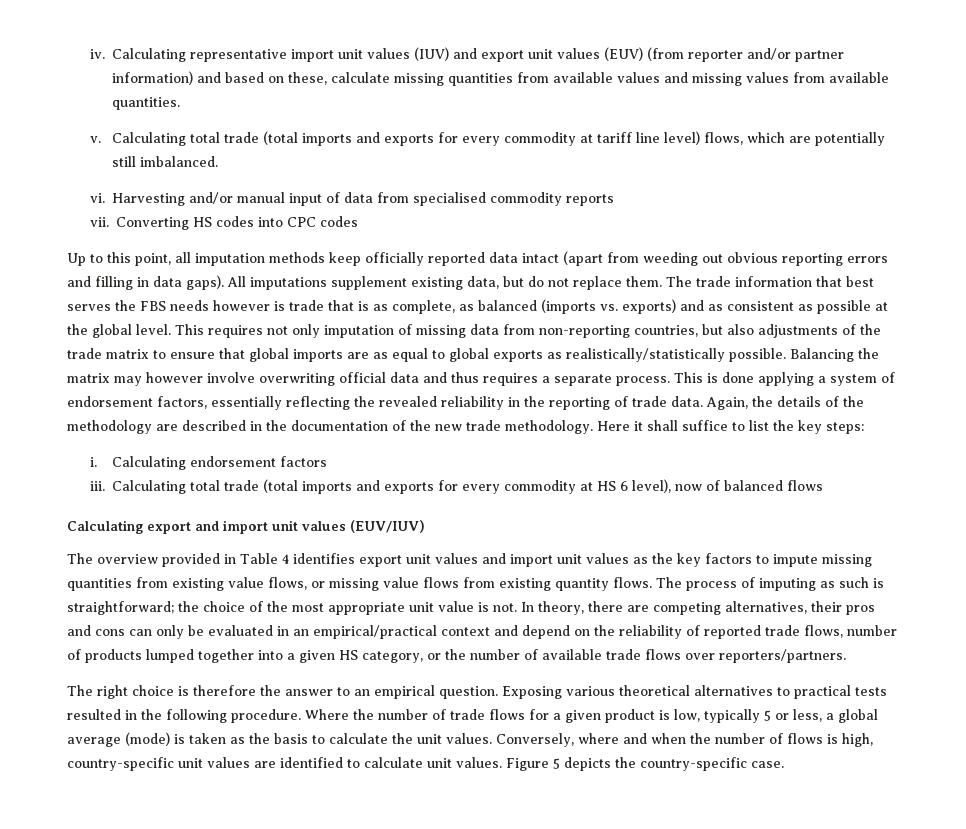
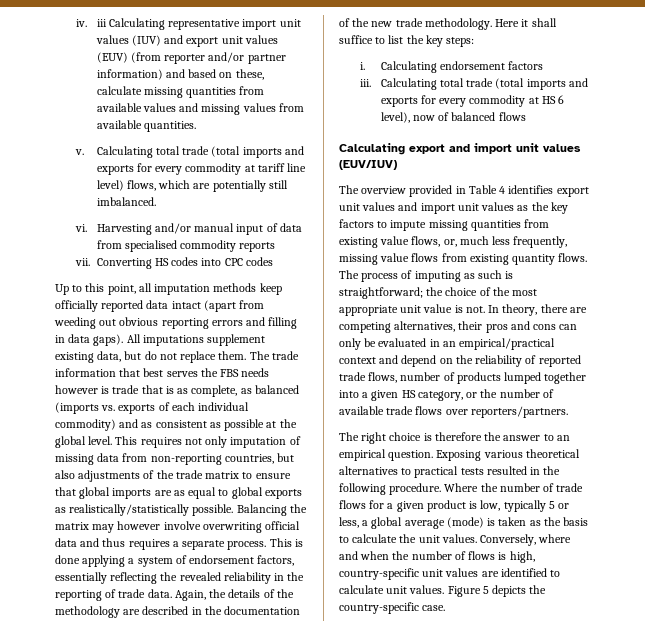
- iv. Calculating representative import unit values (IUV) and export unit values (EUV) (from reporter and/or partner information) and based on these, calculate missing quantities from available values and missing values from available quantities.
+ iv. iii Calculating representative import unit values (IUV) and export unit values (EUV) (from reporter and/or partner information) and based on these, calculate missing quantities from available values and missing values from available quantities.
- The trade information that best serves the FBS needs however is trade that is as complete, as balanced (imports vs. exports) and as consistent as possible at the global level.
+ The trade information that best serves the FBS needs however is trade that is as complete, as balanced (imports vs. exports of each individual commodity) and as consistent as possible at the global level.
- The overview provided in Table 4 identifies export unit values and import unit values as the key factors to impute missing quantities from existing value flows, or missing value flows from existing quantity flows.
+ The overview provided in Table 4 identifies export unit values and import unit values as the key factors to impute missing quantities from existing value flows, or, much less frequently, missing value flows from existing quantity flows.

